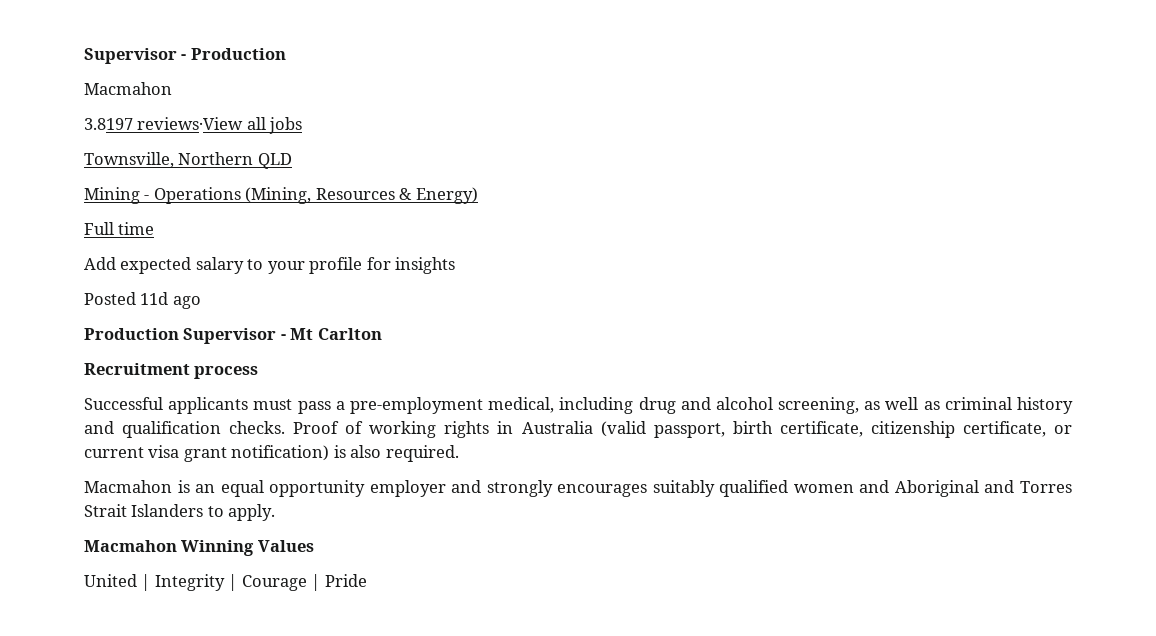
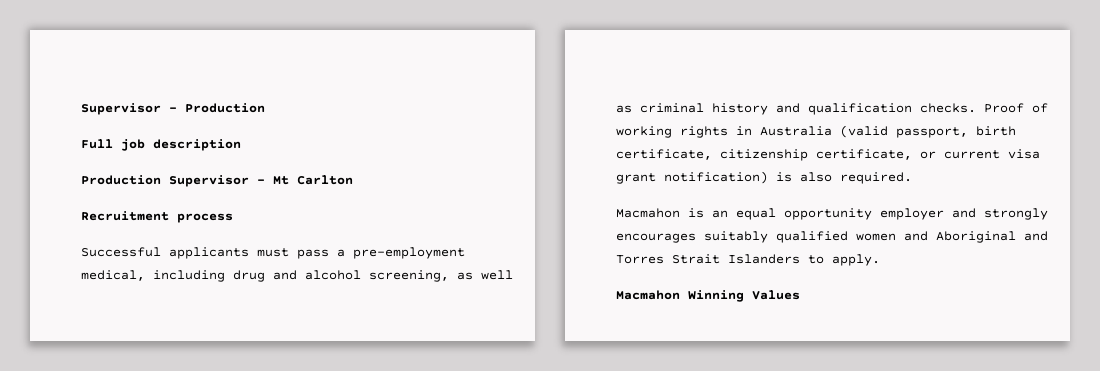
  Supervisor - Production
- Macmahon
- 3.8197 reviews·View all jobs
- Townsville, Northern QLD
- Mining - Operations (Mining, Resources & Energy)
- Full time
- Add expected salary to your profile for insights
- Posted 11d ago
+ Full job description
- United | Integrity | Courage | Pride

